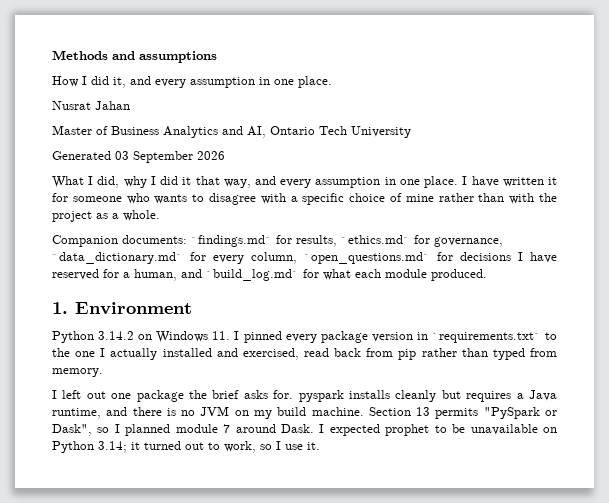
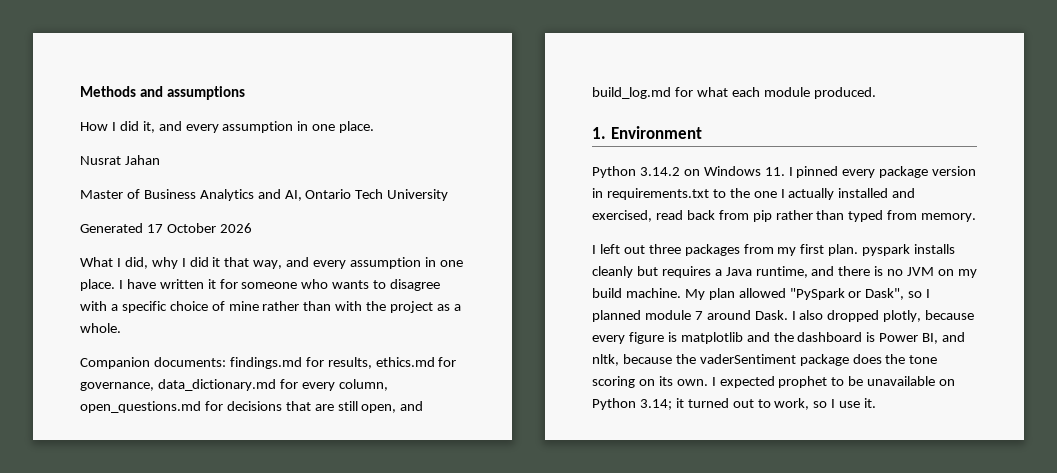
- Generated 03 September 2026
+ Generated 17 October 2026
- Companion documents: `findings.md` for results, `ethics.md` for governance, `data_dictionary.md` for every column, `open_questions.md` for decisions I have reserved for a human, and `build_log.md` for what each module produced.
+ Companion documents: findings.md for results, ethics.md for governance, data_dictionary.md for every column, open_questions.md for decisions that are still open, and build_log.md for what each module produced.
- Python 3.14.2 on Windows 11. I pinned every package version in `requirements.txt` to the one I actually installed and exercised, read back from pip rather than typed from memory.
+ Python 3.14.2 on Windows 11. I pinned every package version in requirements.txt to the one I actually installed and exercised, read back from pip rather than typed from memory.
- I left out one package the brief asks for. pyspark installs cleanly but requires a Java runtime, and there is no JVM on my build machine.
+ I left out three packages from my first plan. pyspark installs cleanly but requires a Java runtime, and there is no JVM on my build machine.
- Section 13 permits "PySpark or Dask", so I planned module 7 around Dask.
+ My plan allowed "PySpark or Dask", so I planned module 7 around Dask.
- I expected prophet to be unavailable on Python 3.14; it turned out to work, so I use it.
+ I also dropped plotly, because every figure is matplotlib and the dashboard is Power BI, and nltk, because the vaderSentiment package does the tone scoring on its own. I expected prophet to be unavailable on Python 3.14; it turned out to work, so I use it.

